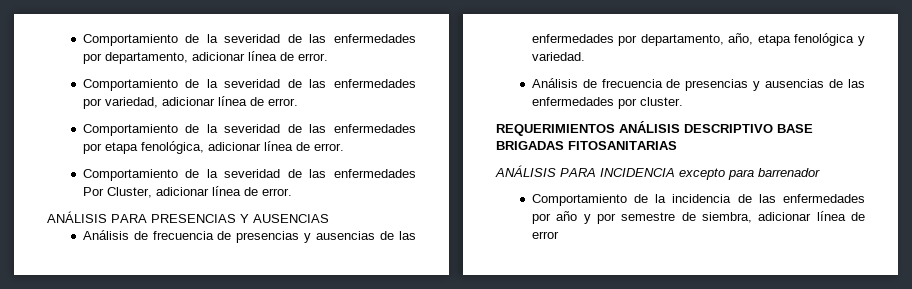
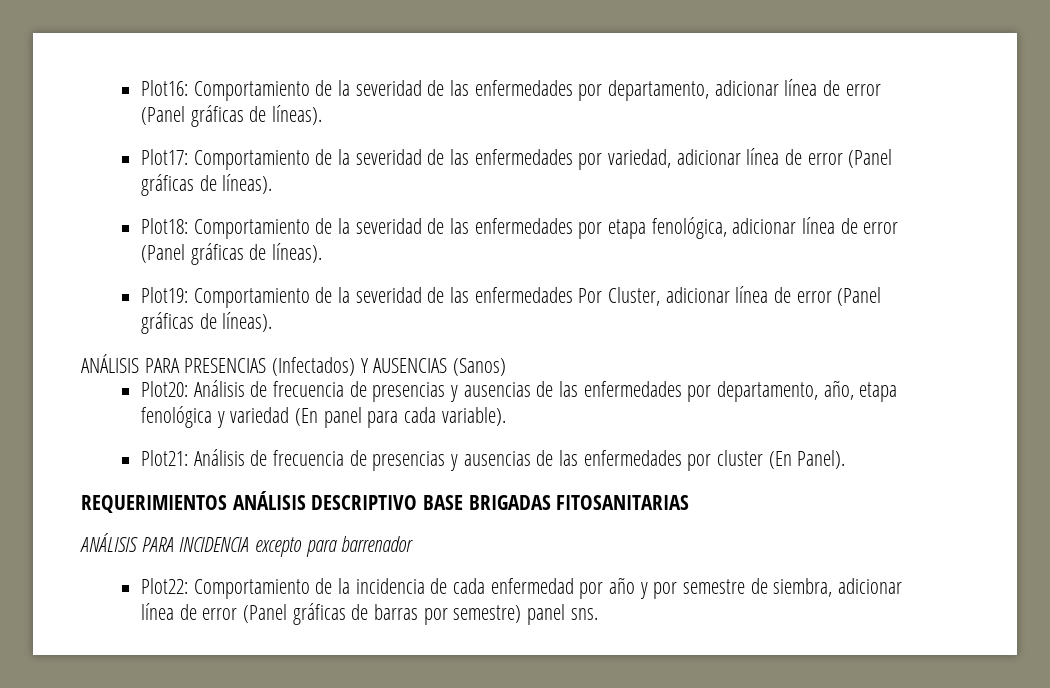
- Comportamiento de la severidad de las enfermedades por departamento, adicionar línea de error.
- Comportamiento de la severidad de las enfermedades por variedad, adicionar línea de error.
- Comportamiento de la severidad de las enfermedades por etapa fenológica, adicionar línea de error.
- Comportamiento de la severidad de las enfermedades Por Cluster, adicionar línea de error.
+ Plot16: Comportamiento de la severidad de las enfermedades por departamento, adicionar línea de error (Panel gráficas de líneas).
+ Plot17: Comportamiento de la severidad de las enfermedades por variedad, adicionar línea de error (Panel gráficas de líneas).
+ Plot18: Comportamiento de la severidad de las enfermedades por etapa fenológica, adicionar línea de error (Panel gráficas de líneas).
+ Plot19: Comportamiento de la severidad de las enfermedades Por Cluster, adicionar línea de error (Panel gráficas de líneas).
- ANÁLISIS PARA PRESENCIAS Y AUSENCIAS
- Análisis de frecuencia de presencias y ausencias de las enfermedades por departamento, año, etapa fenológica y variedad.
- Análisis de frecuencia de presencias y ausencias de las enfermedades por cluster.
+ ANÁLISIS PARA PRESENCIAS (Infectados) Y AUSENCIAS (Sanos)
+ Plot20: Análisis de frecuencia de presencias y ausencias de las enfermedades por departamento, año, etapa fenológica y variedad (En panel para cada variable).
+ Plot21: Análisis de frecuencia de presencias y ausencias de las enfermedades por cluster (En Panel).
- Comportamiento de la incidencia de las enfermedades por año y por semestre de siembra, adicionar línea de error
+ Plot22: Comportamiento de la incidencia de cada enfermedad por año y por semestre de siembra, adicionar línea de error (Panel gráficas de barras por semestre) panel sns.

